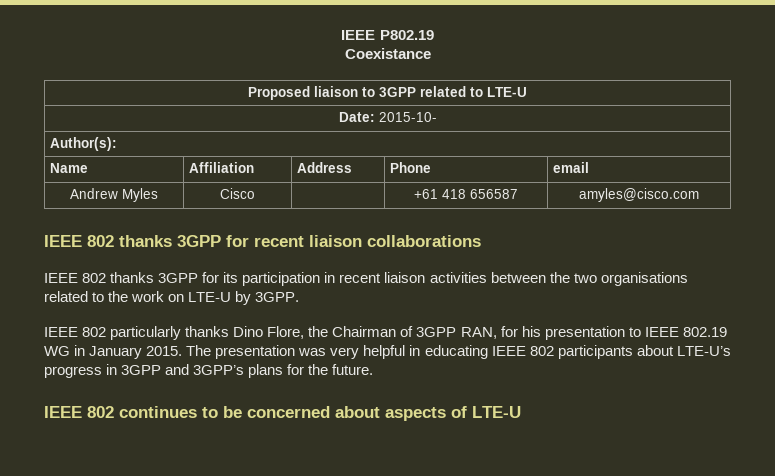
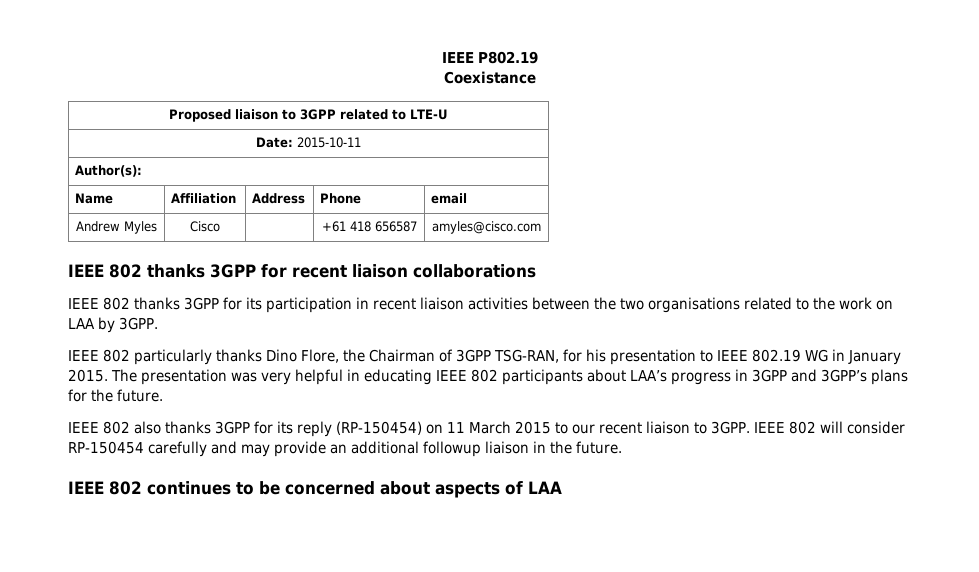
- Date: 2015-10-
+ Date: 2015-10-11
- IEEE 802 thanks 3GPP for its participation in recent liaison activities between the two organisations related to the work on LTE-U by 3GPP.
+ IEEE 802 thanks 3GPP for its participation in recent liaison activities between the two organisations related to the work on LAA by 3GPP.
- IEEE 802 particularly thanks Dino Flore, the Chairman of 3GPP RAN, for his presentation to IEEE 802.19 WG in January 2015.
+ IEEE 802 particularly thanks Dino Flore, the Chairman of 3GPP TSG-RAN, for his presentation to IEEE 802.19 WG in January 2015.
- The presentation was very helpful in educating IEEE 802 participants about LTE-U’s progress in 3GPP and 3GPP’s plans for the future.
+ The presentation was very helpful in educating IEEE 802 participants about LAA’s progress in 3GPP and 3GPP’s plans for the future.
+ IEEE 802 also thanks 3GPP for its reply (RP-150454) on 11 March 2015 to our recent liaison to 3GPP. IEEE 802 will consider RP-150454 carefully and may provide an additional followup liaison in the future.
- IEEE 802 continues to be concerned about aspects of LTE-U
+ IEEE 802 continues to be concerned about aspects of LAA

